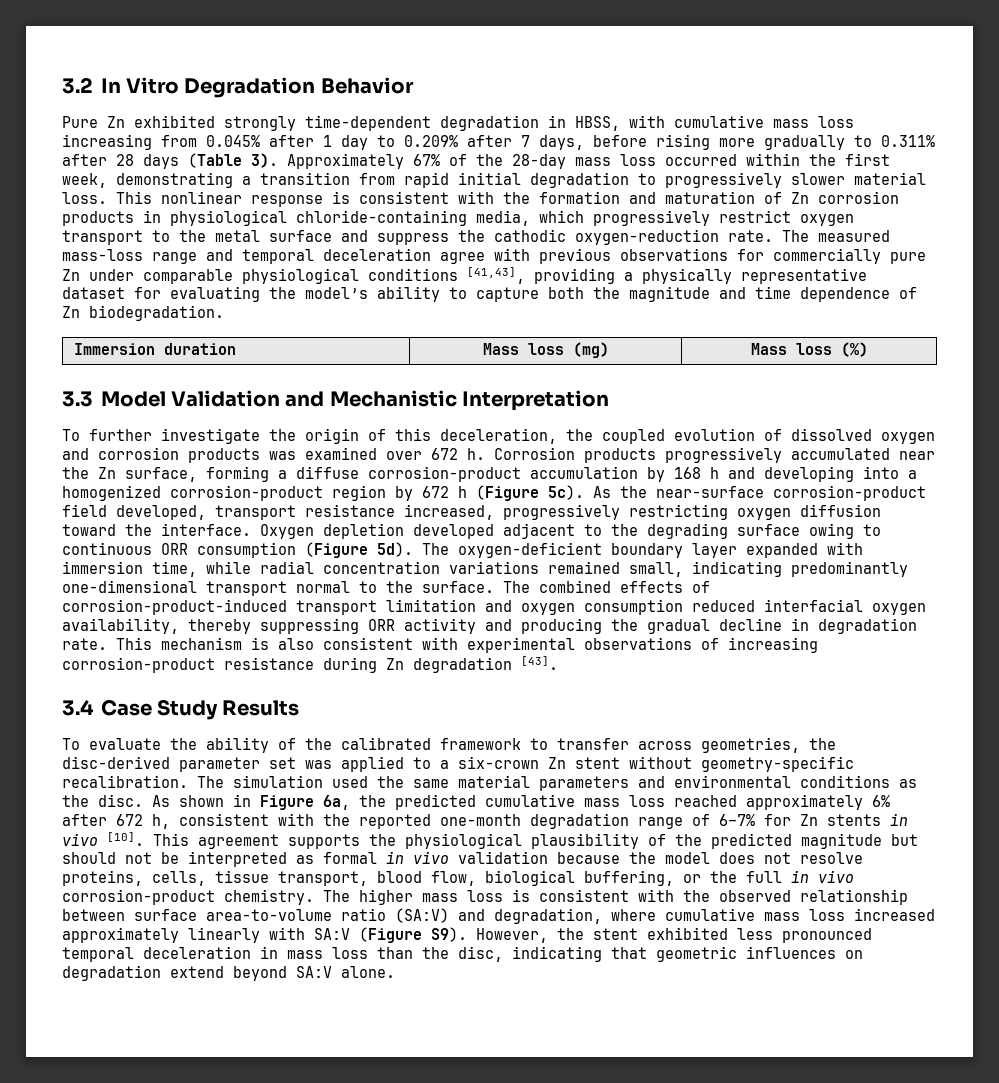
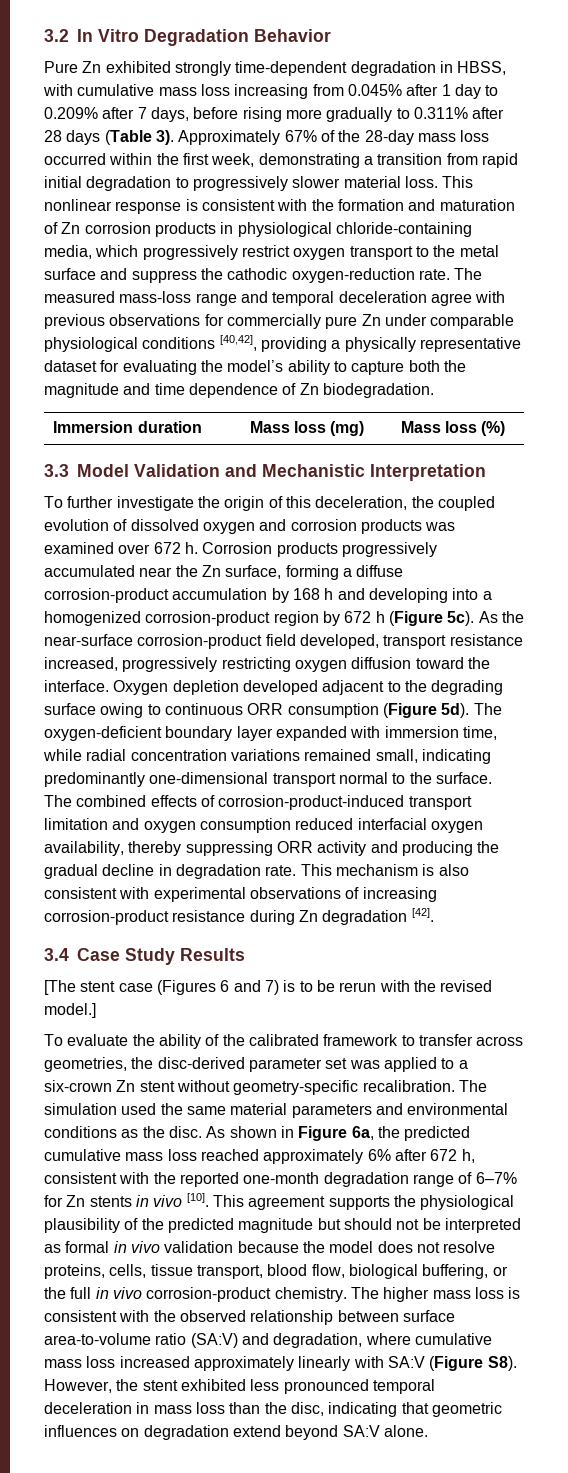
- The measured mass-loss range and temporal deceleration agree with previous observations for commercially pure Zn under comparable physiological conditions [41,43], providing a physically representative dataset for evaluating the model’s ability to capture both the magnitude and time dependence of Zn biodegradation.
+ The measured mass-loss range and temporal deceleration agree with previous observations for commercially pure Zn under comparable physiological conditions [40,42], providing a physically representative dataset for evaluating the model’s ability to capture both the magnitude and time dependence of Zn biodegradation.
- This mechanism is also consistent with experimental observations of increasing corrosion-product resistance during Zn degradation [43].
+ This mechanism is also consistent with experimental observations of increasing corrosion-product resistance during Zn degradation [42].
+ [The stent case (Figures 6 and 7) is to be rerun with the revised model.]
- The higher mass loss is consistent with the observed relationship between surface area-to-volume ratio (SA:V) and degradation, where cumulative mass loss increased approximately linearly with SA:V (Figure S9). However, the stent exhibited less pronounced temporal deceleration in mass loss than the disc, indicating that geometric influences on degradation extend beyond SA:V alone.
+ The higher mass loss is consistent with the observed relationship between surface area-to-volume ratio (SA:V) and degradation, where cumulative mass loss increased approximately linearly with SA:V (Figure S8). However, the stent exhibited less pronounced temporal deceleration in mass loss than the disc, indicating that geometric influences on degradation extend beyond SA:V alone.

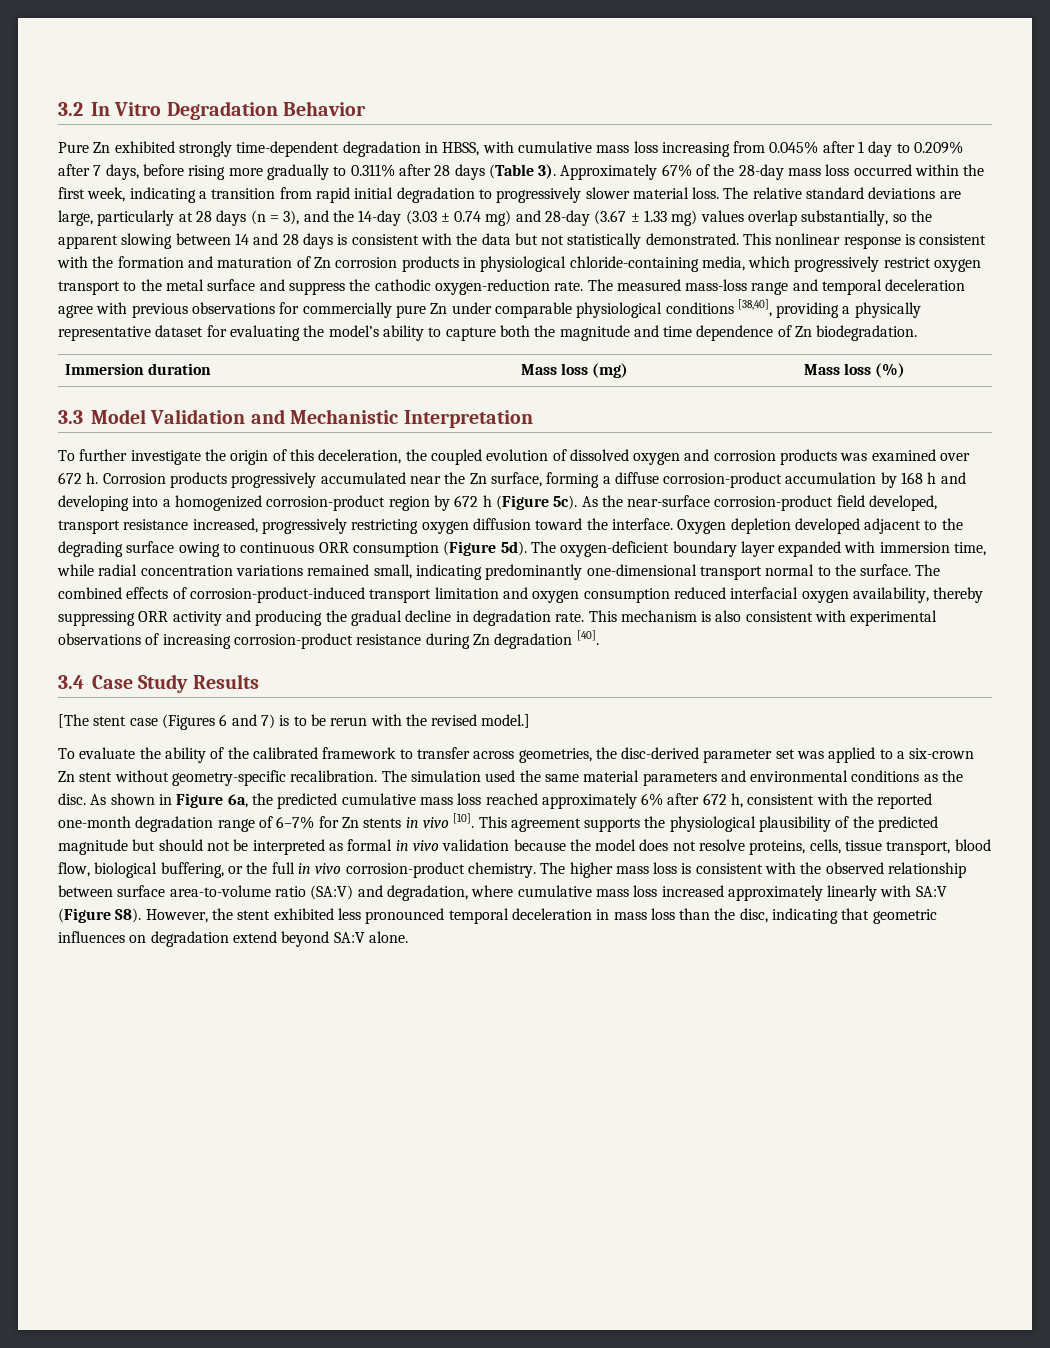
- Approximately 67% of the 28-day mass loss occurred within the first week, demonstrating a transition from rapid initial degradation to progressively slower material loss.
+ Approximately 67% of the 28-day mass loss occurred within the first week, indicating a transition from rapid initial degradation to progressively slower material loss.
+ The relative standard deviations are large, particularly at 28 days (n = 3), and the 14-day (3.03 ± 0.74 mg) and 28-day (3.67 ± 1.33 mg) values overlap substantially, so the apparent slowing between 14 and 28 days is consistent with the data but not statistically demonstrated.
- The measured mass-loss range and temporal deceleration agree with previous observations for commercially pure Zn under comparable physiological conditions [40,42], providing a physically representative dataset for evaluating the model’s ability to capture both the magnitude and time dependence of Zn biodegradation.
+ The measured mass-loss range and temporal deceleration agree with previous observations for commercially pure Zn under comparable physiological conditions [38,40], providing a physically representative dataset for evaluating the model’s ability to capture both the magnitude and time dependence of Zn biodegradation.
- This mechanism is also consistent with experimental observations of increasing corrosion-product resistance during Zn degradation [42].
+ This mechanism is also consistent with experimental observations of increasing corrosion-product resistance during Zn degradation [40].

